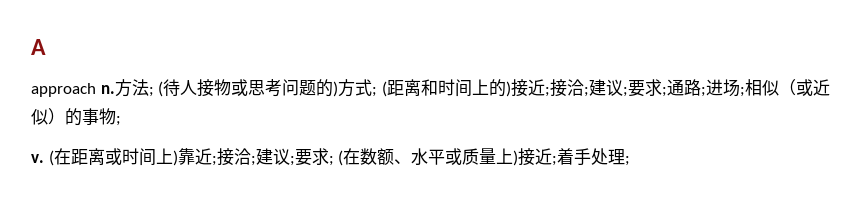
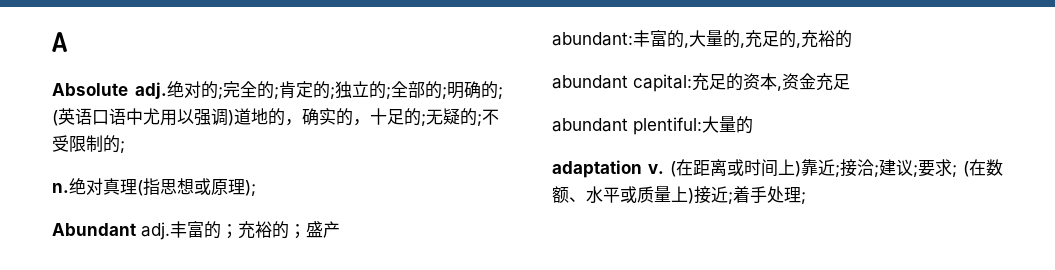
- approach n.方法; (待人接物或思考问题的)方式; (距离和时间上的)接近;接洽;建议;要求;通路;进场;相似（或近似）的事物;
- v.
+ Absolute adj.绝对的;完全的;肯定的;独立的;全部的;明确的; (英语口语中尤用以强调)道地的，确实的，十足的;无疑的;不受限制的;
+ n.绝对真理(指思想或原理);
+ Abundant adj.丰富的；充裕的；盛产
+ abundant:丰富的,大量的,充足的,充裕的
+ abundant capital:充足的资本,资金充足
+ abundant plentiful:大量的
+ adaptation v.

